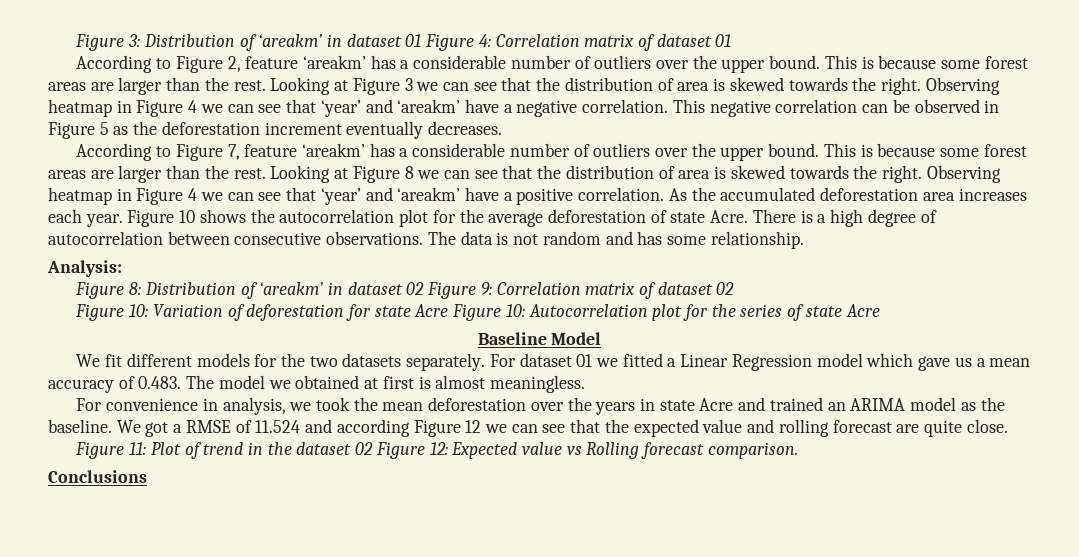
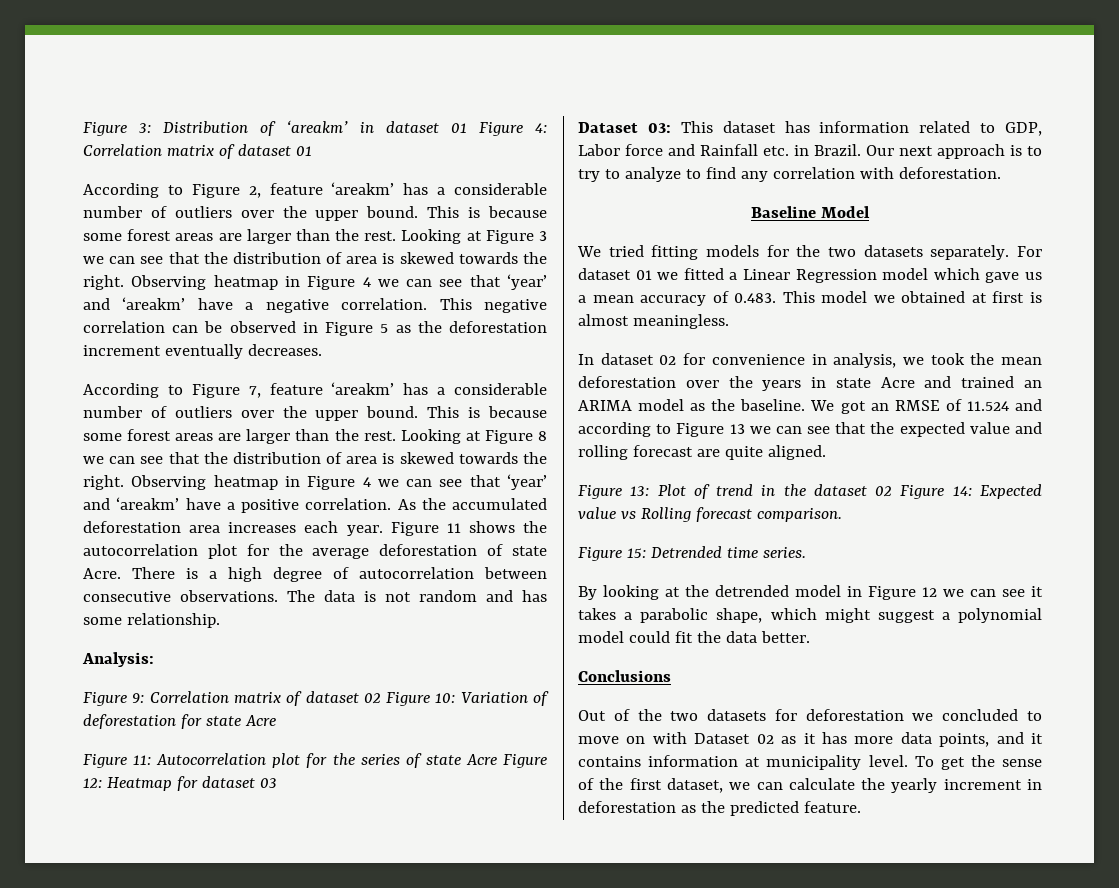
- Figure 10 shows the autocorrelation plot for the average deforestation of state Acre.
+ Figure 11 shows the autocorrelation plot for the average deforestation of state Acre.
- Figure 8: Distribution of ‘areakm’ in dataset 02 Figure 9: Correlation matrix of dataset 02
- Figure 10: Variation of deforestation for state Acre Figure 10: Autocorrelation plot for the series of state Acre
+ Figure 9: Correlation matrix of dataset 02 Figure 10: Variation of deforestation for state Acre
+ Figure 11: Autocorrelation plot for the series of state Acre Figure 12: Heatmap for dataset 03
+ Dataset 03: This dataset has information related to GDP, Labor force and Rainfall etc. in Brazil. Our next approach is to try to analyze to find any correlation with deforestation.
- We fit different models for the two datasets separately.
+ We tried fitting models for the two datasets separately.
- For dataset 01 we fitted a Linear Regression model which gave us a mean accuracy of 0.483. The model we obtained at first is almost meaningless.
+ For dataset 01 we fitted a Linear Regression model which gave us a mean accuracy of 0.483. This model we obtained at first is almost meaningless.
- For convenience in analysis, we took the mean deforestation over the years in state Acre and trained an ARIMA model as the baseline.
+ In dataset 02 for convenience in analysis, we took the mean deforestation over the years in state Acre and trained an ARIMA model as the baseline.
- We got a RMSE of 11.524 and according Figure 12 we can see that the expected value and rolling forecast are quite close.
- Figure 11: Plot of trend in the dataset 02 Figure 12: Expected value vs Rolling forecast comparison.
+ We got an RMSE of 11.524 and according to Figure 13 we can see that the expected value and rolling forecast are quite aligned.
+ Figure 13: Plot of trend in the dataset 02 Figure 14: Expected value vs Rolling forecast comparison.
+ Figure 15: Detrended time series.
+ By looking at the detrended model in Figure 12 we can see it takes a parabolic shape, which might suggest a polynomial model could fit the data better.
  Conclusions
+ Out of the two datasets for deforestation we concluded to move on with Dataset 02 as it has more data points, and it contains information at municipality level. To get the sense of the first dataset, we can calculate the yearly increment in deforestation as the predicted feature.

